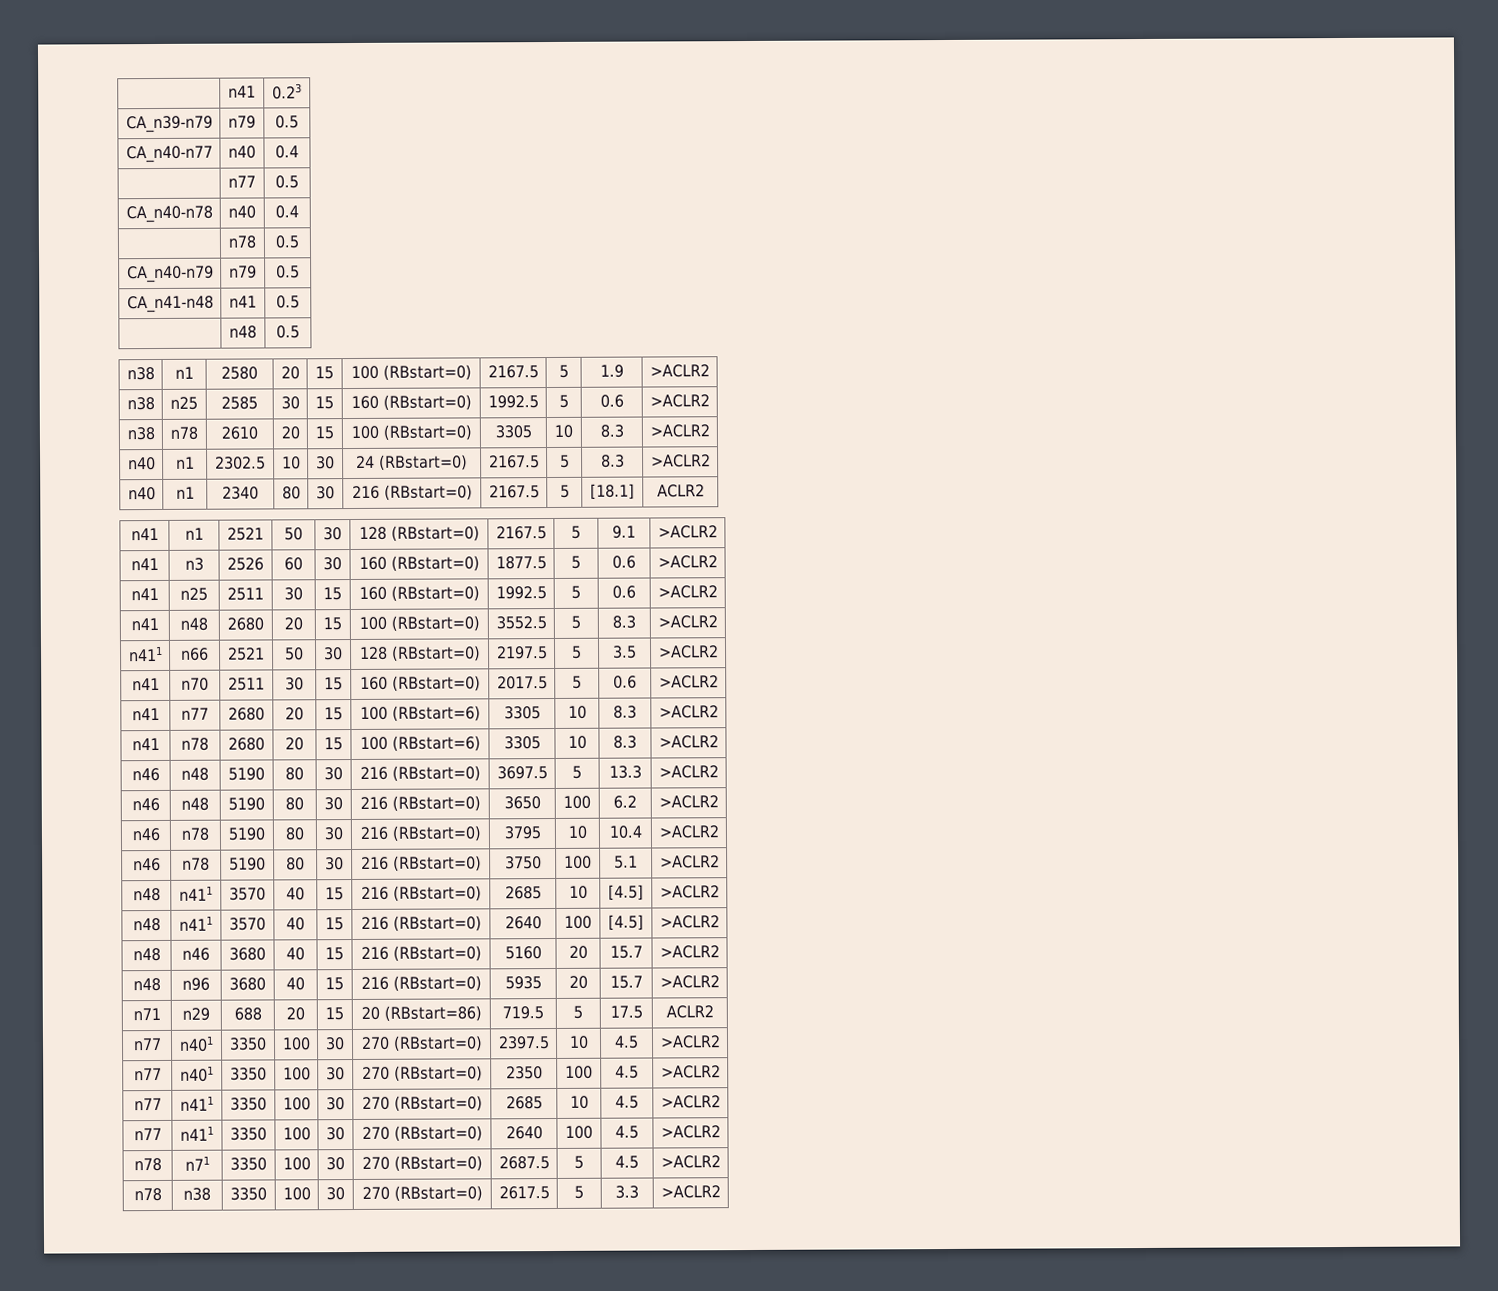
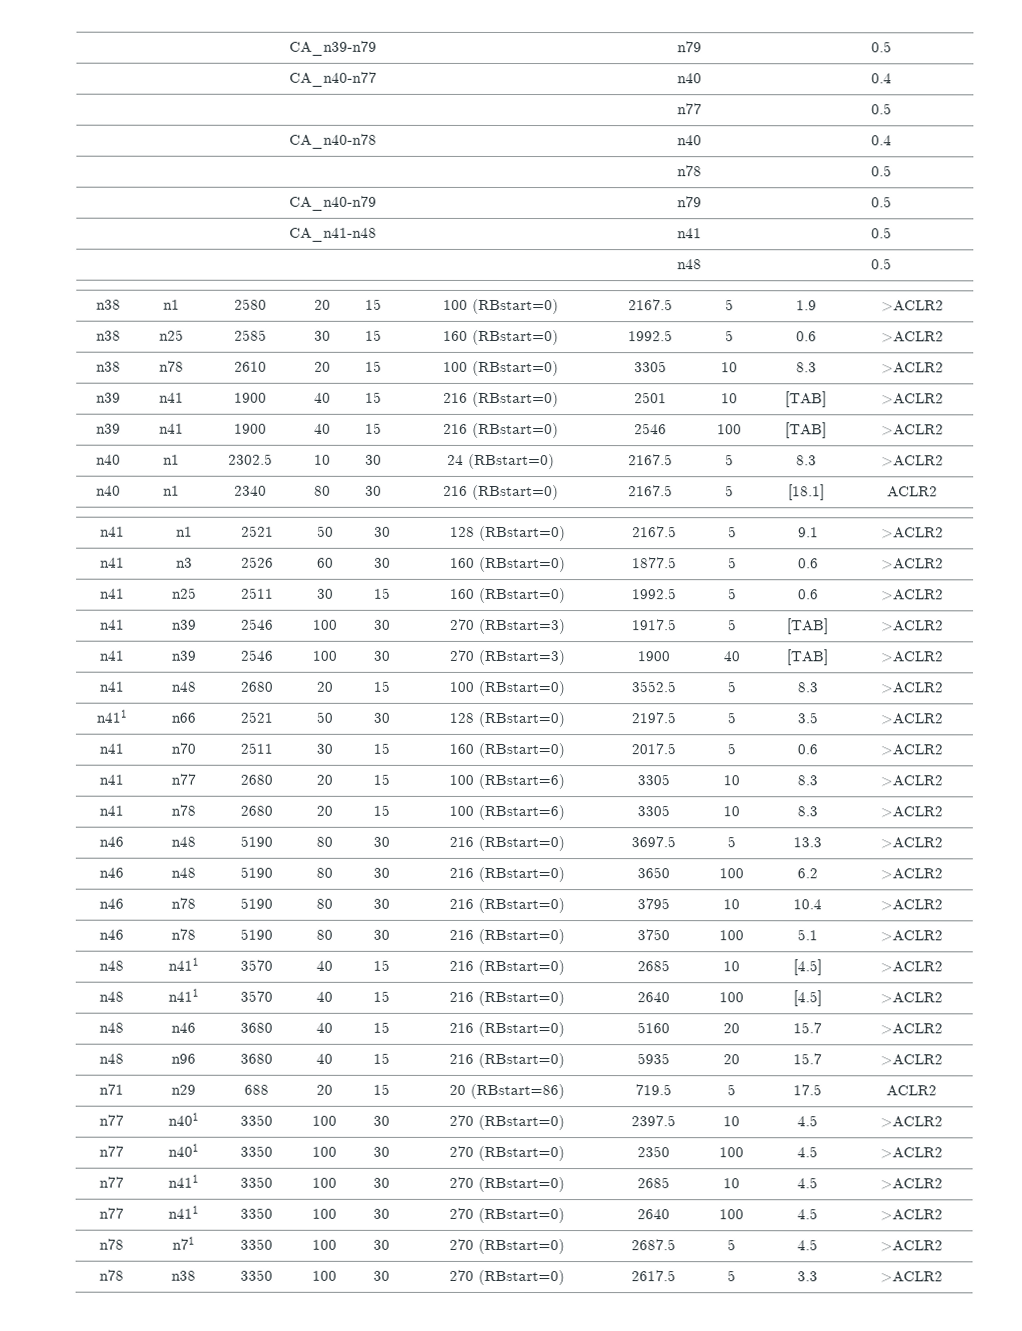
- | n41 | 0.23
+ n39 | n41 | 1900 | 40 | 15 | 216 (RBstart=0) | 2501 | 10 | [TAB] | >ACLR2
+ n39 | n41 | 1900 | 40 | 15 | 216 (RBstart=0) | 2546 | 100 | [TAB] | >ACLR2
+ n41 | n39 | 2546 | 100 | 30 | 270 (RBstart=3) | 1917.5 | 5 | [TAB] | >ACLR2
+ n41 | n39 | 2546 | 100 | 30 | 270 (RBstart=3) | 1900 | 40 | [TAB] | >ACLR2

